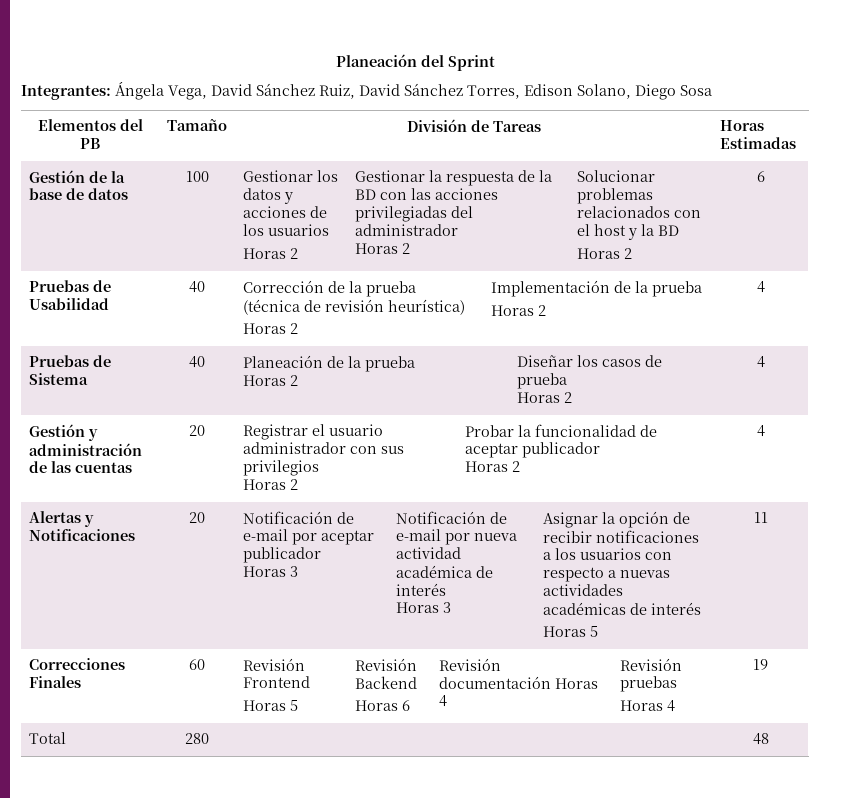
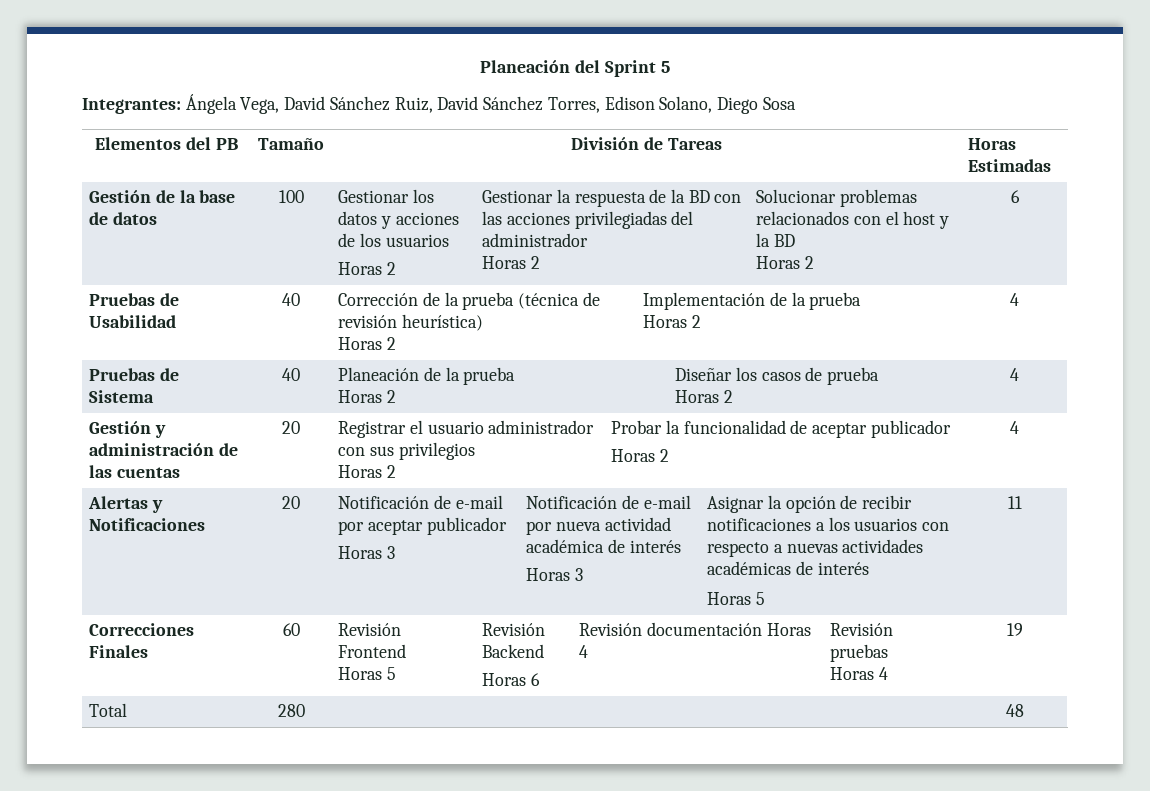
- Planeación del Sprint
+ Planeación del Sprint 5

